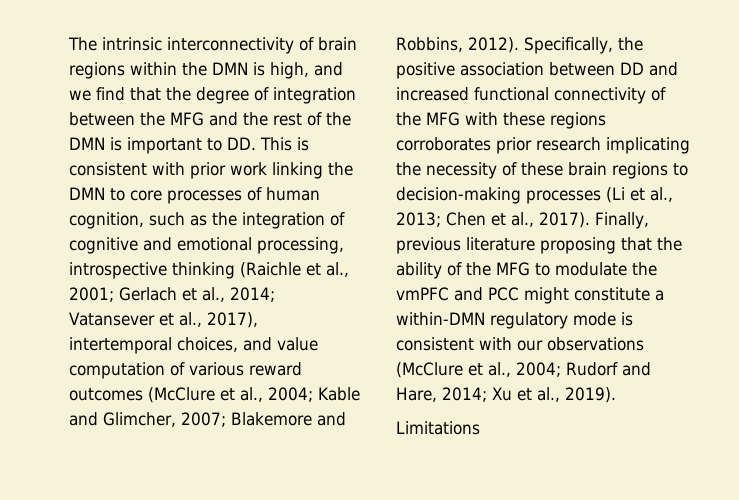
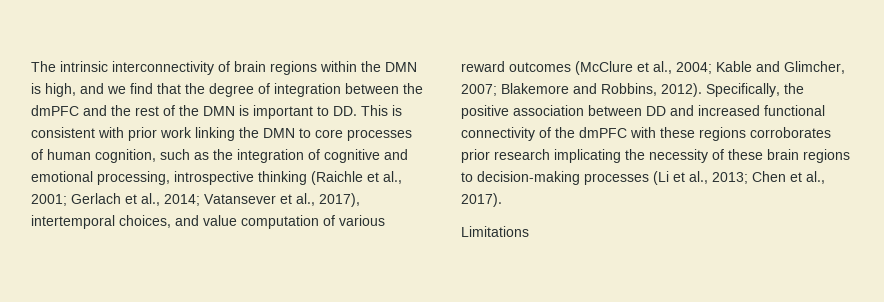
- The intrinsic interconnectivity of brain regions within the DMN is high, and we find that the degree of integration between the MFG and the rest of the DMN is important to DD. This is consistent with prior work linking the DMN to core processes of human cognition, such as the integration of cognitive and emotional processing, introspective thinking (Raichle et al., 2001;
+ The intrinsic interconnectivity of brain regions within the DMN is high, and we find that the degree of integration between the dmPFC and the rest of the DMN is important to DD. This is consistent with prior work linking the DMN to core processes of human cognition, such as the integration of cognitive and emotional processing, introspective thinking (Raichle et al., 2001;
- Specifically, the positive association between DD and increased functional connectivity of the MFG with these regions corroborates prior research implicating the necessity of these brain regions to decision-making processes (Li et al., 2013; Chen et al., 2017). Finally, previous literature proposing that the ability of the MFG to modulate the vmPFC and PCC might constitute a within-DMN regulatory mode is consistent with our observations (McClure et al., 2004; Rudorf and Hare, 2014; Xu et al., 2019).
+ Specifically, the positive association between DD and increased functional connectivity of the dmPFC with these regions corroborates prior research implicating the necessity of these brain regions to decision-making processes (Li et al., 2013; Chen et al., 2017).

